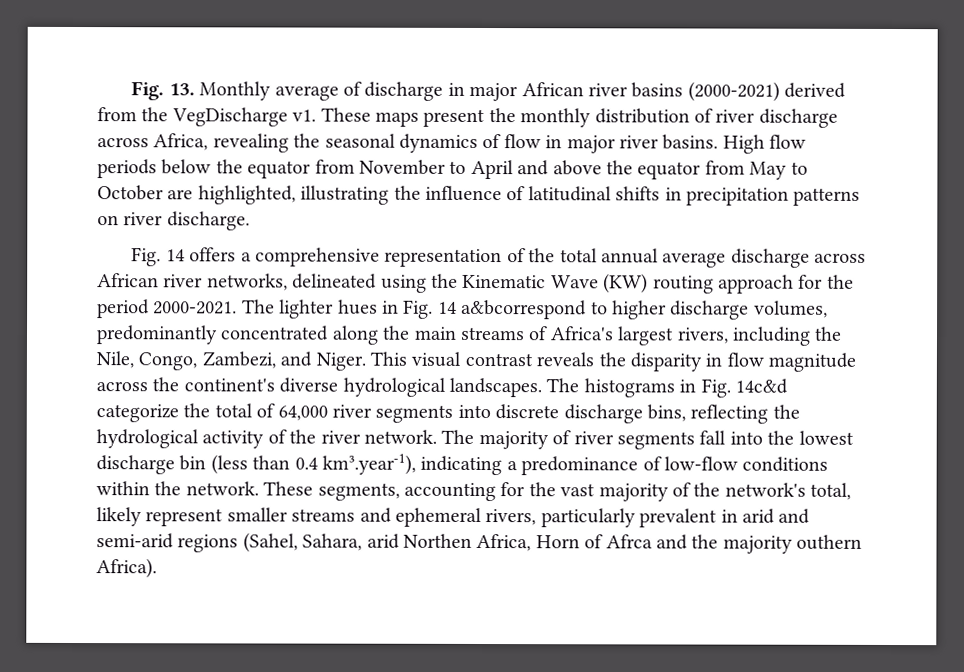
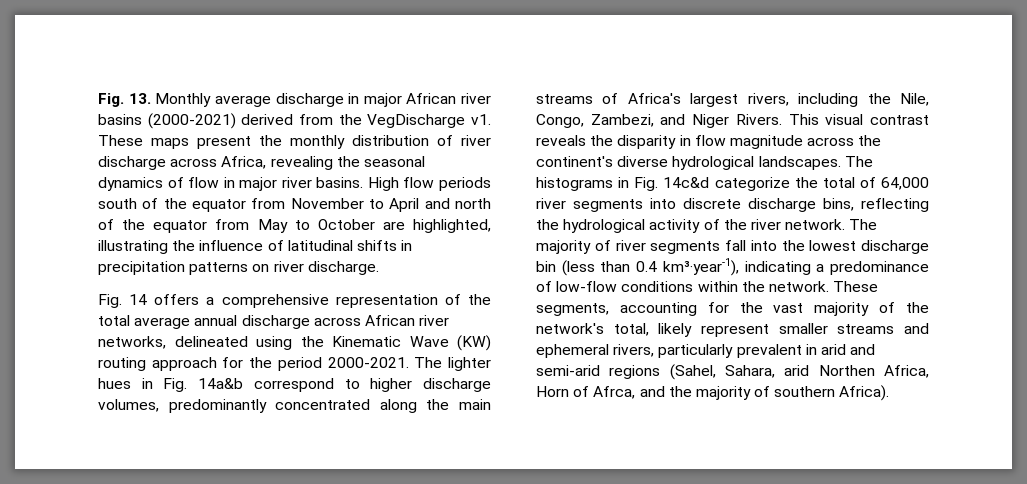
- Fig. 13. Monthly average of discharge in major African river basins (2000-2021) derived from the VegDischarge v1.
+ Fig. 13. Monthly average discharge in major African river basins (2000-2021) derived from the VegDischarge v1.
- High flow periods below the equator from November to April and above the equator from May to October are highlighted, illustrating the influence of latitudinal shifts in precipitation patterns on river discharge.
+ High flow periods south of the equator from November to April and north of the equator from May to October are highlighted, illustrating the influence of latitudinal shifts in precipitation patterns on river discharge.
- Fig. 14 offers a comprehensive representation of the total annual average discharge across African river networks, delineated using the Kinematic Wave (KW) routing approach for the period 2000-2021.
+ Fig. 14 offers a comprehensive representation of the total average annual discharge across African river networks, delineated using the Kinematic Wave (KW) routing approach for the period 2000-2021.
- The lighter hues in Fig. 14 a&bcorrespond to higher discharge volumes, predominantly concentrated along the main streams of Africa's largest rivers, including the Nile, Congo, Zambezi, and Niger.
+ The lighter hues in Fig. 14a&b correspond to higher discharge volumes, predominantly concentrated along the main streams of Africa's largest rivers, including the Nile, Congo, Zambezi, and Niger Rivers.
- The majority of river segments fall into the lowest discharge bin (less than 0.4 km³.year-1), indicating a predominance of low-flow conditions within the network.
+ The majority of river segments fall into the lowest discharge bin (less than 0.4 km³·year-1), indicating a predominance of low-flow conditions within the network.
- These segments, accounting for the vast majority of the network's total, likely represent smaller streams and ephemeral rivers, particularly prevalent in arid and semi-arid regions (Sahel, Sahara, arid Northen Africa, Horn of Afrca and the majority outhern Africa).
+ These segments, accounting for the vast majority of the network's total, likely represent smaller streams and ephemeral rivers, particularly prevalent in arid and semi-arid regions (Sahel, Sahara, arid Northen Africa, Horn of Afrca, and the majority of southern Africa).

